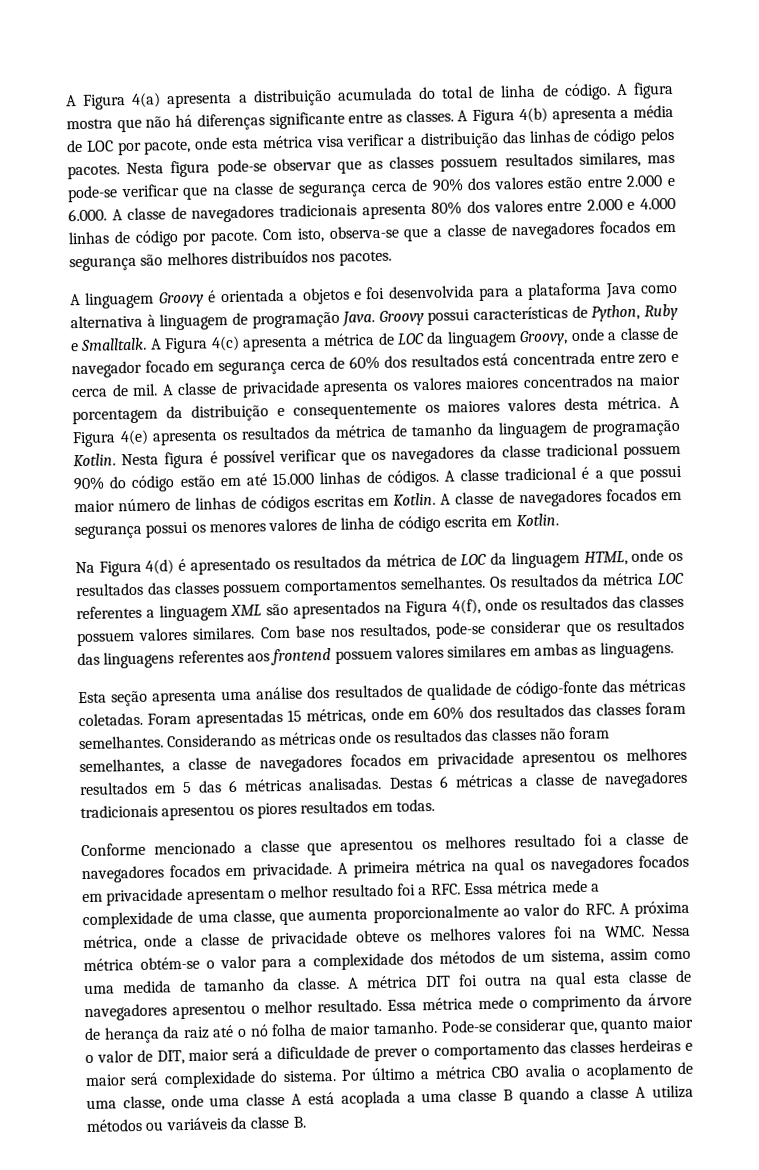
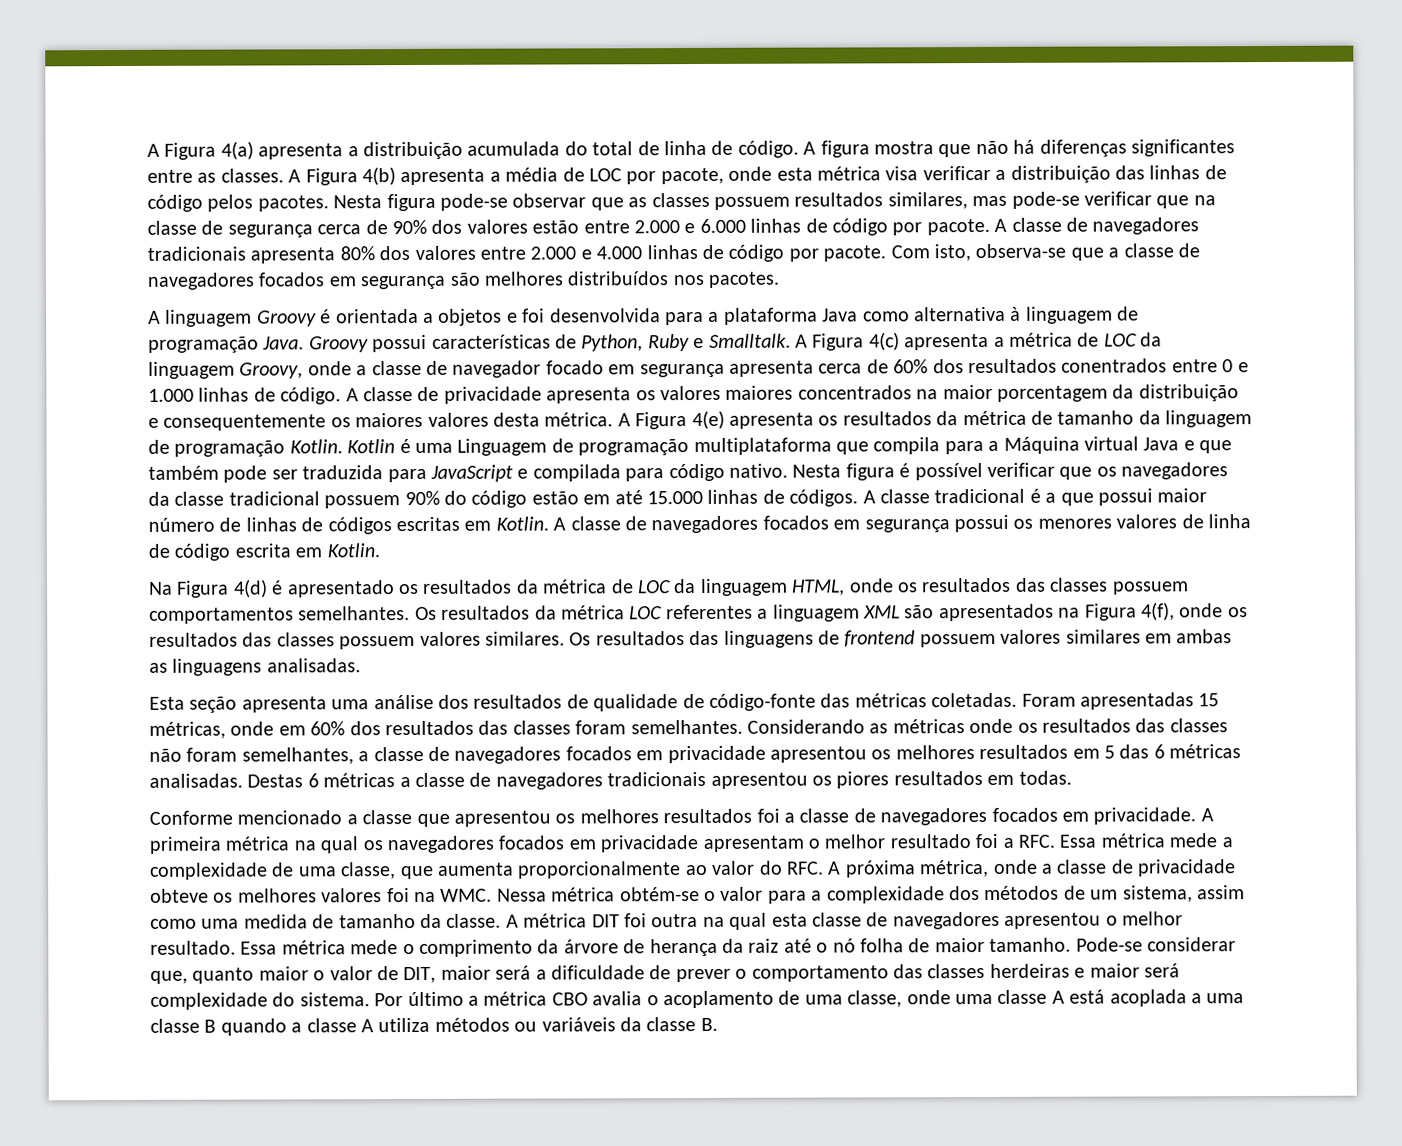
- A figura mostra que não há diferenças significante entre as classes.
+ A figura mostra que não há diferenças significantes entre as classes.
- Nesta figura pode-se observar que as classes possuem resultados similares, mas pode-se verificar que na classe de segurança cerca de 90% dos valores estão entre 2.000 e 6.000. A classe de navegadores tradicionais apresenta 80% dos valores entre 2.000 e 4.000 linhas de código por pacote.
+ Nesta figura pode-se observar que as classes possuem resultados similares, mas pode-se verificar que na classe de segurança cerca de 90% dos valores estão entre 2.000 e 6.000 linhas de código por pacote. A classe de navegadores tradicionais apresenta 80% dos valores entre 2.000 e 4.000 linhas de código por pacote.
- A Figura 4(c) apresenta a métrica de LOC da linguagem Groovy, onde a classe de navegador focado em segurança cerca de 60% dos resultados está concentrada entre zero e cerca de mil.
+ A Figura 4(c) apresenta a métrica de LOC da linguagem Groovy, onde a classe de navegador focado em segurança apresenta cerca de 60% dos resultados conentrados entre 0 e 1.000 linhas de código.
+ Kotlin é uma Linguagem de programação multiplataforma que compila para a Máquina virtual Java e que também pode ser traduzida para JavaScript e compilada para código nativo.
- Com base nos resultados, pode-se considerar que os resultados das linguagens referentes aos frontend possuem valores similares em ambas as linguagens.
+ Os resultados das linguagens de frontend possuem valores similares em ambas as linguagens analisadas.
- Conforme mencionado a classe que apresentou os melhores resultado foi a classe de navegadores focados em privacidade.
+ Conforme mencionado a classe que apresentou os melhores resultados foi a classe de navegadores focados em privacidade.

